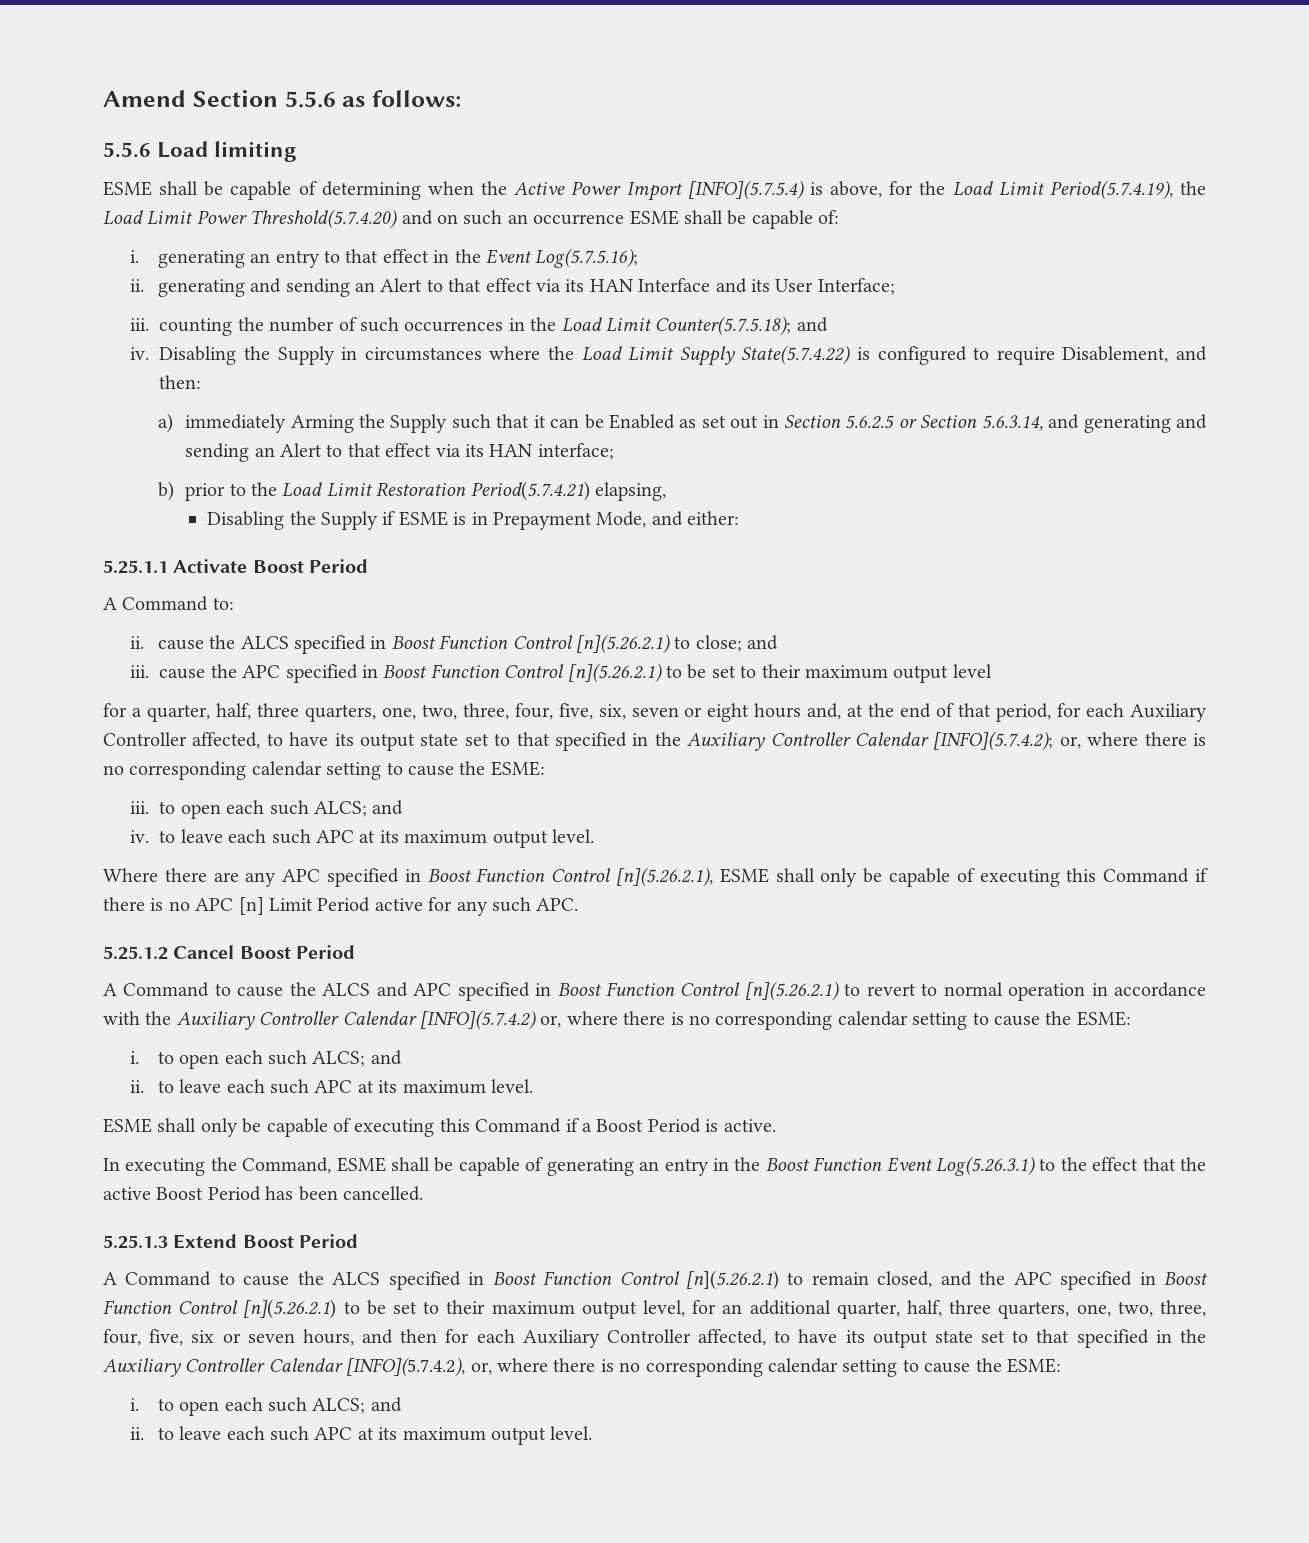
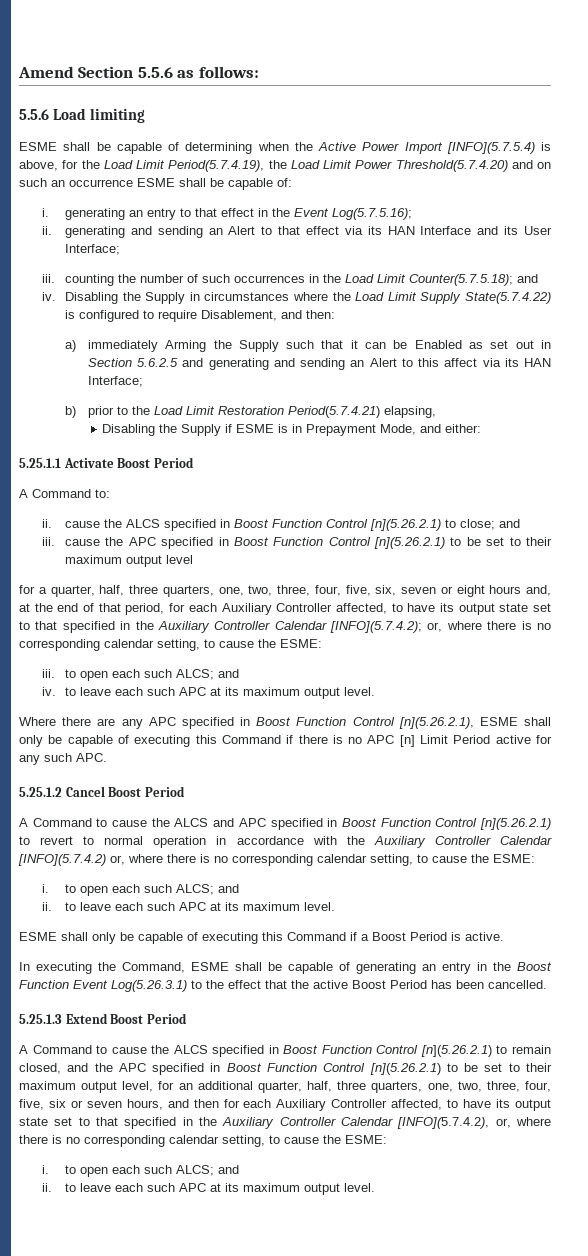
- a) immediately Arming the Supply such that it can be Enabled as set out in Section 5.6.2.5 or Section 5.6.3.14, and generating and sending an Alert to that effect via its HAN interface;
+ a) immediately Arming the Supply such that it can be Enabled as set out in Section 5.6.2.5 and generating and sending an Alert to this affect via its HAN Interface;
- for a quarter, half, three quarters, one, two, three, four, five, six, seven or eight hours and, at the end of that period, for each Auxiliary Controller affected, to have its output state set to that specified in the Auxiliary Controller Calendar [INFO](5.7.4.2); or, where there is no corresponding calendar setting to cause the ESME:
+ for a quarter, half, three quarters, one, two, three, four, five, six, seven or eight hours and, at the end of that period, for each Auxiliary Controller affected, to have its output state set to that specified in the Auxiliary Controller Calendar [INFO](5.7.4.2); or, where there is no corresponding calendar setting, to cause the ESME:
- A Command to cause the ALCS and APC specified in Boost Function Control [n](5.26.2.1) to revert to normal operation in accordance with the Auxiliary Controller Calendar [INFO](5.7.4.2) or, where there is no corresponding calendar setting to cause the ESME:
+ A Command to cause the ALCS and APC specified in Boost Function Control [n](5.26.2.1) to revert to normal operation in accordance with the Auxiliary Controller Calendar [INFO](5.7.4.2) or, where there is no corresponding calendar setting, to cause the ESME:
- A Command to cause the ALCS specified in Boost Function Control [n](5.26.2.1) to remain closed, and the APC specified in Boost Function Control [n](5.26.2.1) to be set to their maximum output level, for an additional quarter, half, three quarters, one, two, three, four, five, six or seven hours, and then for each Auxiliary Controller affected, to have its output state set to that specified in the Auxiliary Controller Calendar [INFO](5.7.4.2), or, where there is no corresponding calendar setting to cause the ESME:
+ A Command to cause the ALCS specified in Boost Function Control [n](5.26.2.1) to remain closed, and the APC specified in Boost Function Control [n](5.26.2.1) to be set to their maximum output level, for an additional quarter, half, three quarters, one, two, three, four, five, six or seven hours, and then for each Auxiliary Controller affected, to have its output state set to that specified in the Auxiliary Controller Calendar [INFO](5.7.4.2), or, where there is no corresponding calendar setting, to cause the ESME:

